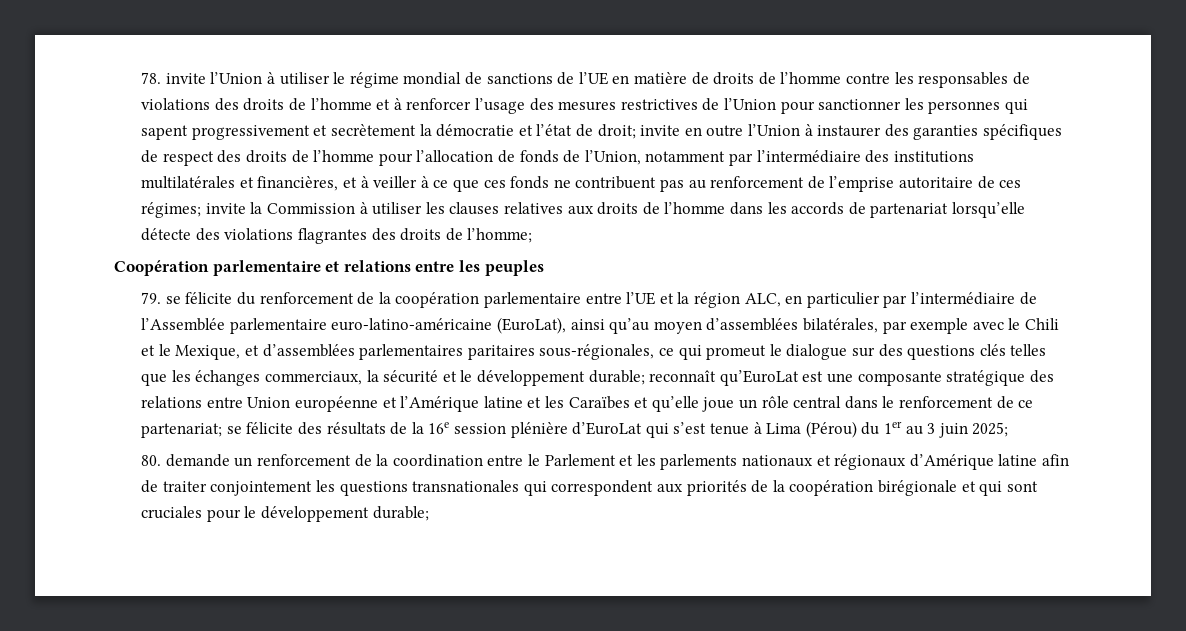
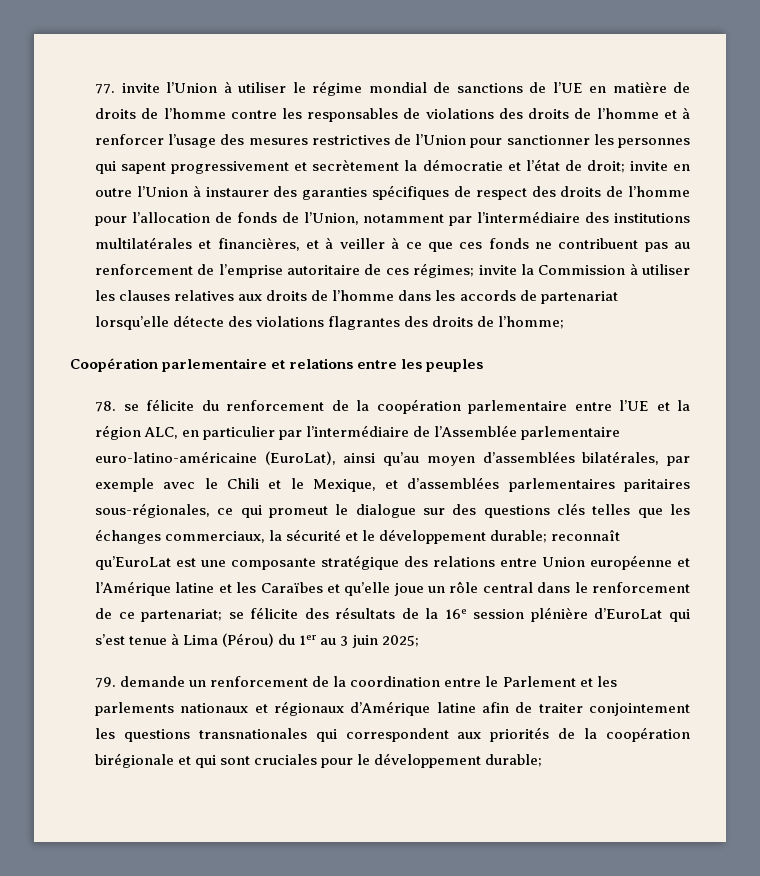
- 78. invite l’Union à utiliser le régime mondial de sanctions de l’UE en matière de droits de l’homme contre les responsables de violations des droits de l’homme et à renforcer l’usage des mesures restrictives de l’Union pour sanctionner les personnes qui sapent progressivement et secrètement la démocratie et l’état de droit;
+ 77. invite l’Union à utiliser le régime mondial de sanctions de l’UE en matière de droits de l’homme contre les responsables de violations des droits de l’homme et à renforcer l’usage des mesures restrictives de l’Union pour sanctionner les personnes qui sapent progressivement et secrètement la démocratie et l’état de droit;
- 79. se félicite du renforcement de la coopération parlementaire entre l’UE et la région ALC, en particulier par l’intermédiaire de l’Assemblée parlementaire euro-latino-américaine (EuroLat), ainsi qu’au moyen d’assemblées bilatérales, par exemple avec le Chili et le Mexique, et d’assemblées parlementaires paritaires sous-régionales, ce qui promeut le dialogue sur des questions clés telles que les échanges commerciaux, la sécurité et le développement durable;
+ 78. se félicite du renforcement de la coopération parlementaire entre l’UE et la région ALC, en particulier par l’intermédiaire de l’Assemblée parlementaire euro-latino-américaine (EuroLat), ainsi qu’au moyen d’assemblées bilatérales, par exemple avec le Chili et le Mexique, et d’assemblées parlementaires paritaires sous-régionales, ce qui promeut le dialogue sur des questions clés telles que les échanges commerciaux, la sécurité et le développement durable;
- 80. demande un renforcement de la coordination entre le Parlement et les parlements nationaux et régionaux d’Amérique latine afin de traiter conjointement les questions transnationales qui correspondent aux priorités de la coopération birégionale et qui sont cruciales pour le développement durable;
+ 79. demande un renforcement de la coordination entre le Parlement et les parlements nationaux et régionaux d’Amérique latine afin de traiter conjointement les questions transnationales qui correspondent aux priorités de la coopération birégionale et qui sont cruciales pour le développement durable;

